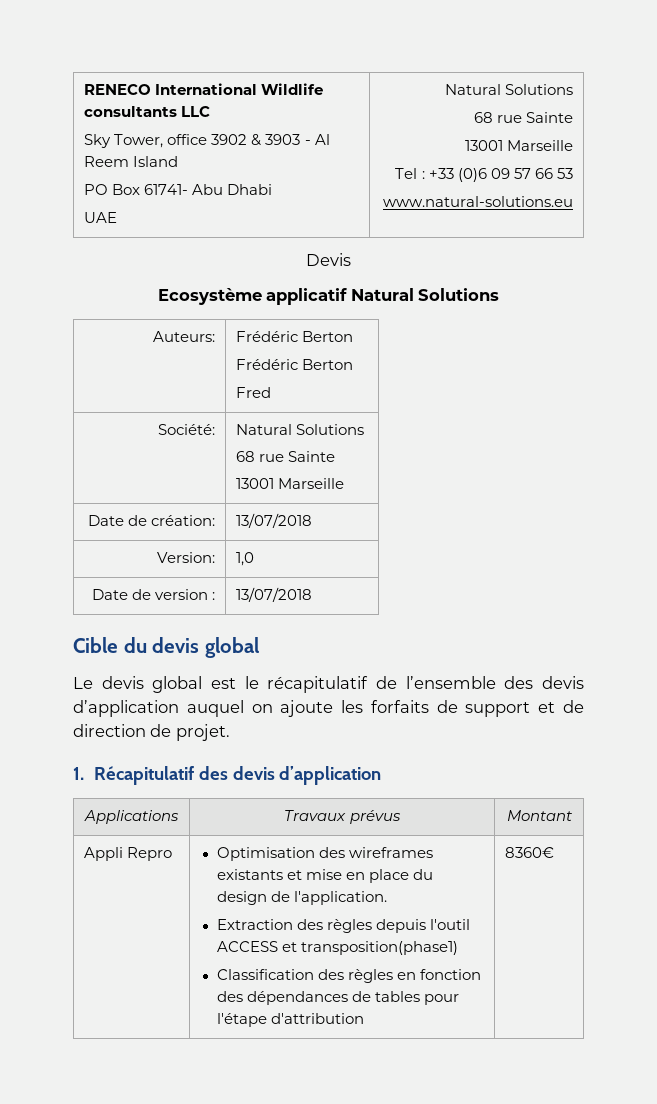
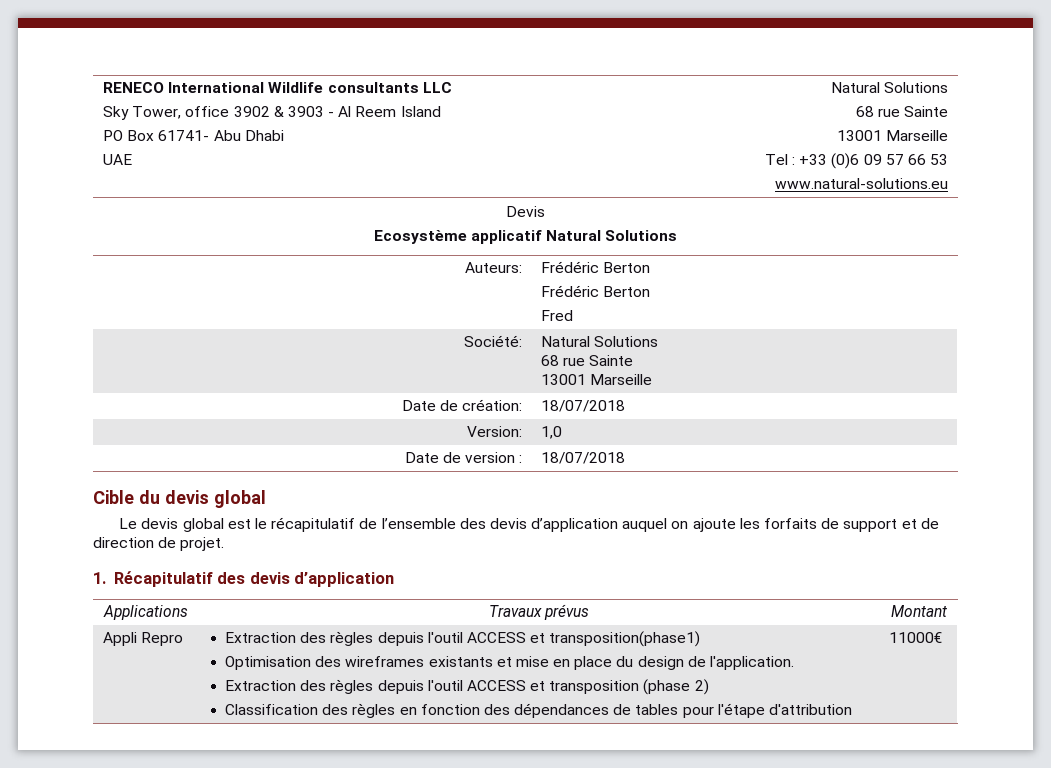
- Date de création: | 13/07/2018
+ Date de création: | 18/07/2018
- Date de version : | 13/07/2018
+ Date de version : | 18/07/2018
+ Extraction des règles depuis l'outil ACCESS et transposition(phase1)
- Extraction des règles depuis l'outil ACCESS et transposition(phase1)
+ Extraction des règles depuis l'outil ACCESS et transposition (phase 2)
- 8360€
+ 11000€

